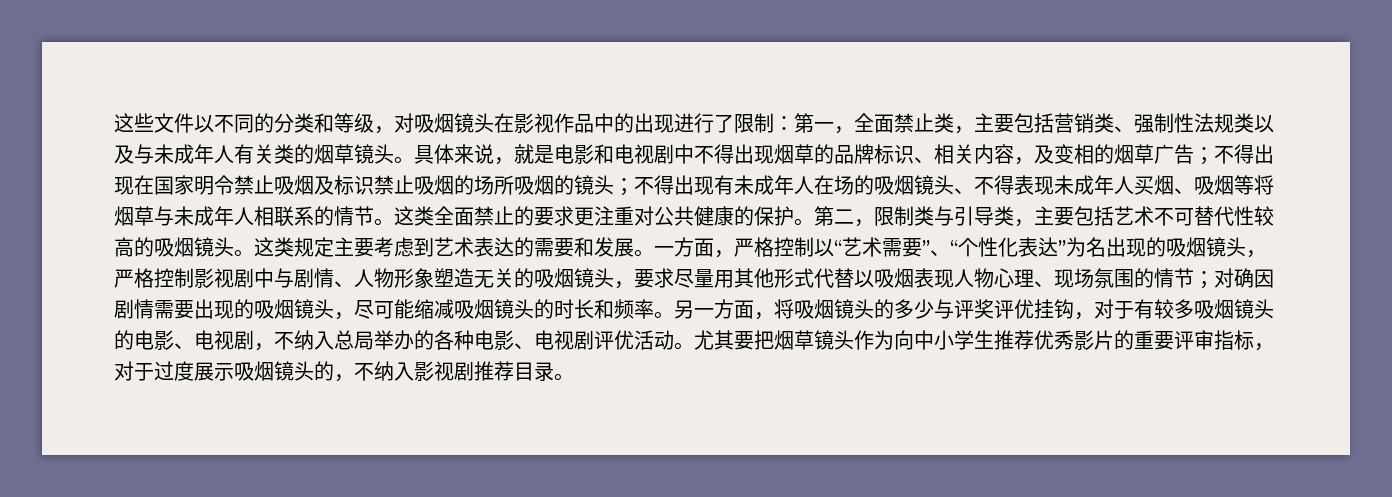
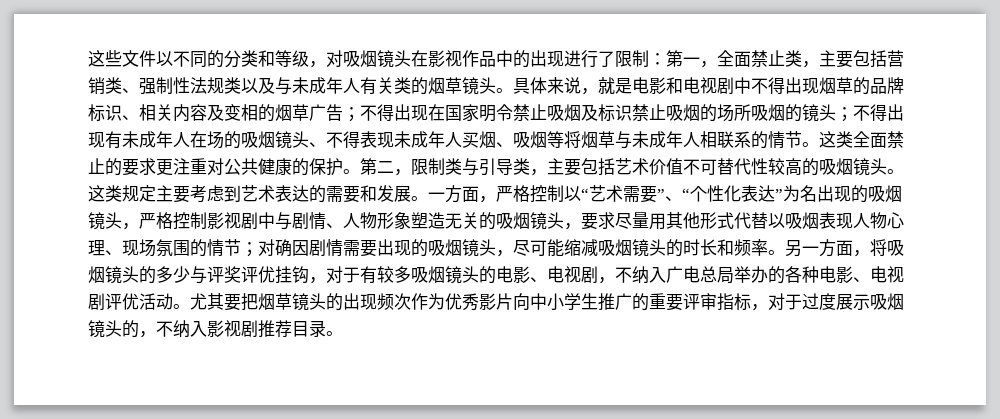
- 具体来说，就是电影和电视剧中不得出现烟草的品牌标识、相关内容，及变相的烟草广告；不得出现在国家明令禁止吸烟及标识禁止吸烟的场所吸烟的镜头；不得出现有未成年人在场的吸烟镜头、不得表现未成年人买烟、吸烟等将烟草与未成年人相联系的情节。
+ 具体来说，就是电影和电视剧中不得出现烟草的品牌标识、相关内容及变相的烟草广告；不得出现在国家明令禁止吸烟及标识禁止吸烟的场所吸烟的镜头；不得出现有未成年人在场的吸烟镜头、不得表现未成年人买烟、吸烟等将烟草与未成年人相联系的情节。
- 第二，限制类与引导类，主要包括艺术不可替代性较高的吸烟镜头。
+ 第二，限制类与引导类，主要包括艺术价值不可替代性较高的吸烟镜头。
- 另一方面，将吸烟镜头的多少与评奖评优挂钩，对于有较多吸烟镜头的电影、电视剧，不纳入总局举办的各种电影、电视剧评优活动。
+ 另一方面，将吸烟镜头的多少与评奖评优挂钩，对于有较多吸烟镜头的电影、电视剧，不纳入广电总局举办的各种电影、电视剧评优活动。
- 尤其要把烟草镜头作为向中小学生推荐优秀影片的重要评审指标，对于过度展示吸烟镜头的，不纳入影视剧推荐目录。
+ 尤其要把烟草镜头的出现频次作为优秀影片向中小学生推广的重要评审指标，对于过度展示吸烟镜头的，不纳入影视剧推荐目录。

